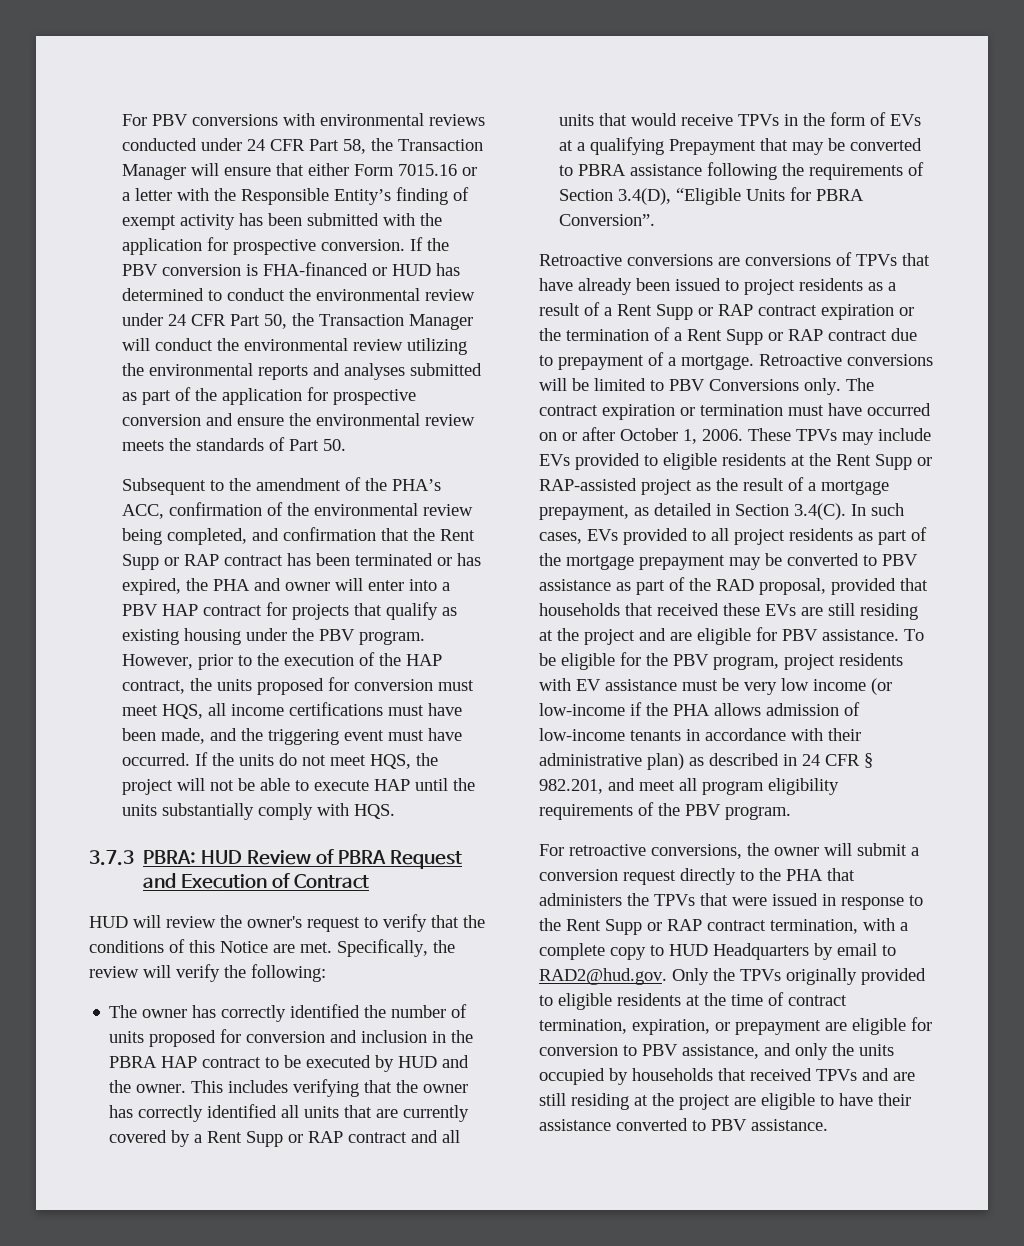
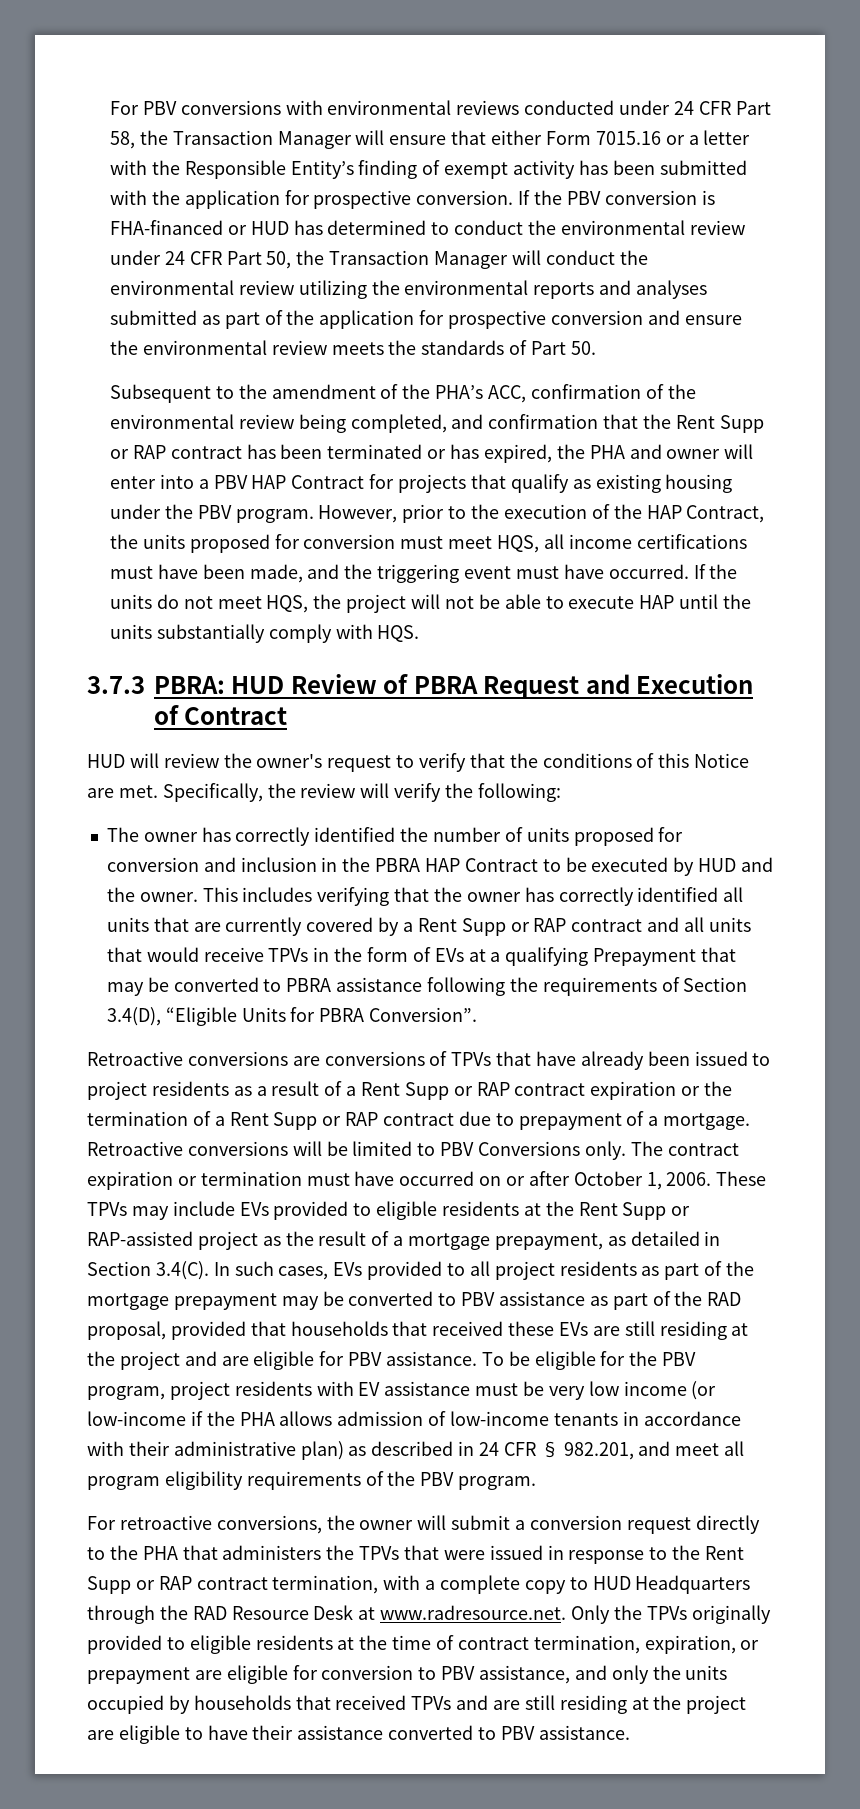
- Subsequent to the amendment of the PHA’s ACC, confirmation of the environmental review being completed, and confirmation that the Rent Supp or RAP contract has been terminated or has expired, the PHA and owner will enter into a PBV HAP contract for projects that qualify as existing housing under the PBV program.
+ Subsequent to the amendment of the PHA’s ACC, confirmation of the environmental review being completed, and confirmation that the Rent Supp or RAP contract has been terminated or has expired, the PHA and owner will enter into a PBV HAP Contract for projects that qualify as existing housing under the PBV program.
- However, prior to the execution of the HAP contract, the units proposed for conversion must meet HQS, all income certifications must have been made, and the triggering event must have occurred.
+ However, prior to the execution of the HAP Contract, the units proposed for conversion must meet HQS, all income certifications must have been made, and the triggering event must have occurred.
- The owner has correctly identified the number of units proposed for conversion and inclusion in the PBRA HAP contract to be executed by HUD and the owner.
+ The owner has correctly identified the number of units proposed for conversion and inclusion in the PBRA HAP Contract to be executed by HUD and the owner.
- For retroactive conversions, the owner will submit a conversion request directly to the PHA that administers the TPVs that were issued in response to the Rent Supp or RAP contract termination, with a complete copy to HUD Headquarters by email to RAD2@hud.gov. Only the TPVs originally provided to eligible residents at the time of contract termination, expiration, or prepayment are eligible for conversion to PBV assistance, and only the units occupied by households that received TPVs and are still residing at the project are eligible to have their assistance converted to PBV assistance.
+ For retroactive conversions, the owner will submit a conversion request directly to the PHA that administers the TPVs that were issued in response to the Rent Supp or RAP contract termination, with a complete copy to HUD Headquarters through the RAD Resource Desk at www.radresource.net. Only the TPVs originally provided to eligible residents at the time of contract termination, expiration, or prepayment are eligible for conversion to PBV assistance, and only the units occupied by households that received TPVs and are still residing at the project are eligible to have their assistance converted to PBV assistance.

